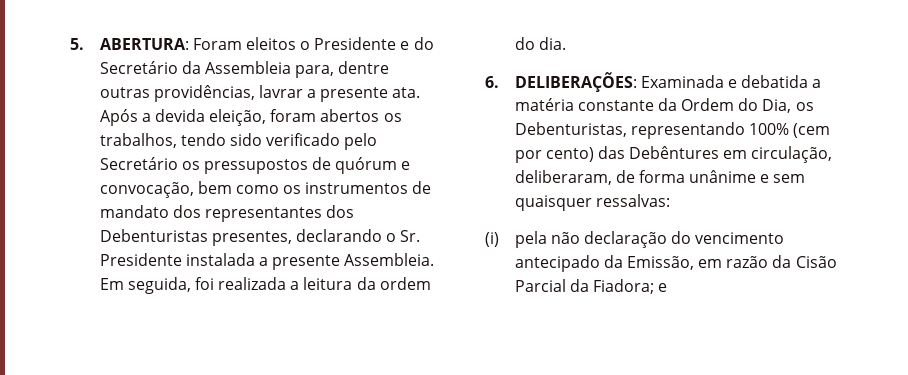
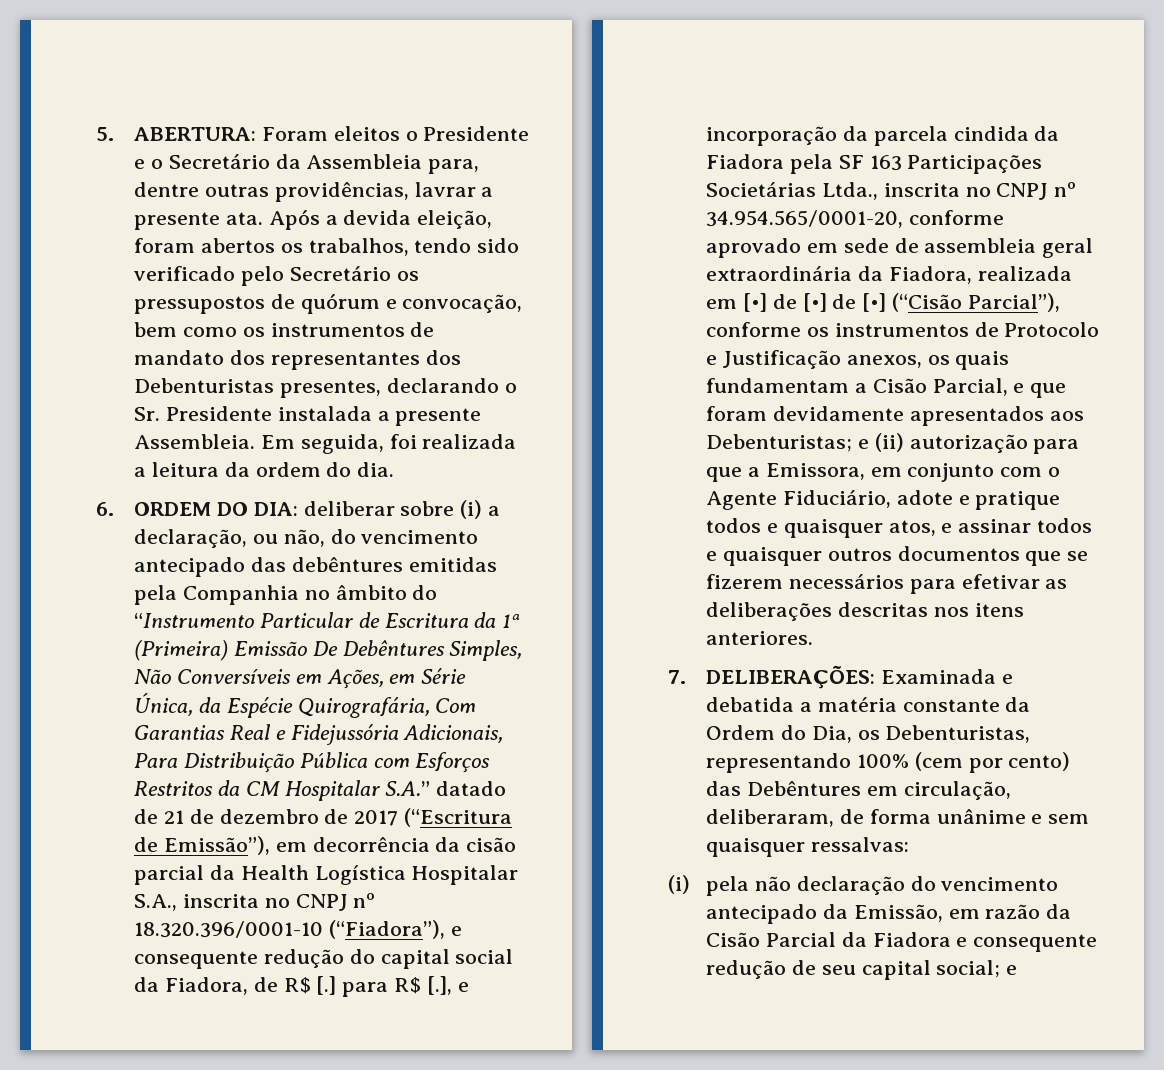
- 5. ABERTURA: Foram eleitos o Presidente e do Secretário da Assembleia para, dentre outras providências, lavrar a presente ata.
+ 5. ABERTURA: Foram eleitos o Presidente e o Secretário da Assembleia para, dentre outras providências, lavrar a presente ata.
- 6. DELIBERAÇÕES: Examinada e debatida a matéria constante da Ordem do Dia, os Debenturistas, representando 100% (cem por cento) das Debêntures em circulação, deliberaram, de forma unânime e sem quaisquer ressalvas:
+ 6. ORDEM DO DIA: deliberar sobre (i) a declaração, ou não, do vencimento antecipado das debêntures emitidas pela Companhia no âmbito do “Instrumento Particular de Escritura da 1ª (Primeira) Emissão De Debêntures Simples, Não Conversíveis em Ações, em Série Única, da Espécie Quirografária, Com Garantias Real e Fidejussória Adicionais, Para Distribuição Pública com Esforços Restritos da CM Hospitalar S.A.” datado de 21 de dezembro de 2017 (“Escritura de Emissão”), em decorrência da cisão parcial da Health Logística Hospitalar S.A., inscrita no CNPJ nº 18.320.396/0001-10 (“Fiadora”), e consequente redução do capital social da Fiadora, de R$ [.] para R$ [.], e incorporação da parcela cindida da Fiadora pela SF 163 Participações Societárias Ltda., inscrita no CNPJ nº 34.954.565/0001-20, conforme aprovado em sede de assembleia geral extraordinária da Fiadora, realizada em [•] de [•] de [•] (“Cisão Parcial”), conforme os instrumentos de Protocolo e Justificação anexos, os quais fundamentam a Cisão Parcial, e que foram devidamente apresentados aos Debenturistas; e (ii) autorização para que a Emissora, em conjunto com o Agente Fiduciário, adote e pratique todos e quaisquer atos, e assinar todos e quaisquer outros documentos que se fizerem necessários para efetivar as deliberações descritas nos itens anteriores.
+ 7. DELIBERAÇÕES: Examinada e debatida a matéria constante da Ordem do Dia, os Debenturistas, representando 100% (cem por cento) das Debêntures em circulação, deliberaram, de forma unânime e sem quaisquer ressalvas:
- (i) pela não declaração do vencimento antecipado da Emissão, em razão da Cisão Parcial da Fiadora; e
+ (i) pela não declaração do vencimento antecipado da Emissão, em razão da Cisão Parcial da Fiadora e consequente redução de seu capital social; e

